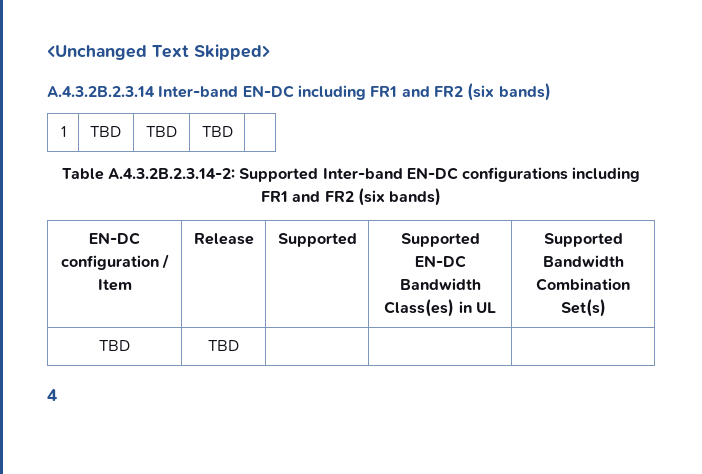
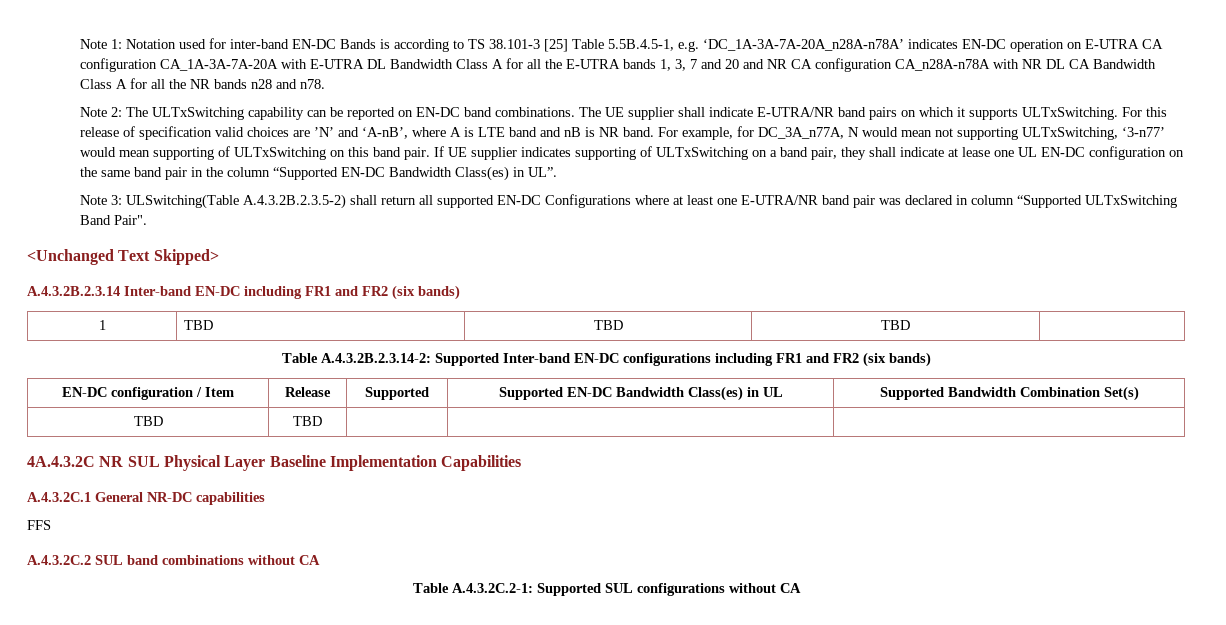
+ Note 1: Notation used for inter-band EN-DC Bands is according to TS 38.101-3 [25] Table 5.5B.4.5-1, e.g. ‘DC_1A-3A-7A-20A_n28A-n78A’ indicates EN-DC operation on E-UTRA CA configuration CA_1A-3A-7A-20A with E-UTRA DL Bandwidth Class A for all the E-UTRA bands 1, 3, 7 and 20 and NR CA configuration CA_n28A-n78A with NR DL CA Bandwidth Class A for all the NR bands n28 and n78.
+ Note 2: The ULTxSwitching capability can be reported on EN-DC band combinations. The UE supplier shall indicate E-UTRA/NR band pairs on which it supports ULTxSwitching. For this release of specification valid choices are ’N’ and ‘A-nB’, where A is LTE band and nB is NR band. For example, for DC_3A_n77A, N would mean not supporting ULTxSwitching, ‘3-n77’ would mean supporting of ULTxSwitching on this band pair. If UE supplier indicates supporting of ULTxSwitching on a band pair, they shall indicate at lease one UL EN-DC configuration on the same band pair in the column “Supported EN-DC Bandwidth Class(es) in UL”.
+ Note 3: ULSwitching(Table A.4.3.2B.2.3.5-2) shall return all supported EN-DC Configurations where at least one E-UTRA/NR band pair was declared in column “Supported ULTxSwitching Band Pair".
- 4
+ 4A.4.3.2C NR SUL Physical Layer Baseline Implementation Capabilities
+ A.4.3.2C.1 General NR-DC capabilities
+ FFS
+ A.4.3.2C.2 SUL band combinations without CA
+ Table A.4.3.2C.2-1: Supported SUL configurations without CA

